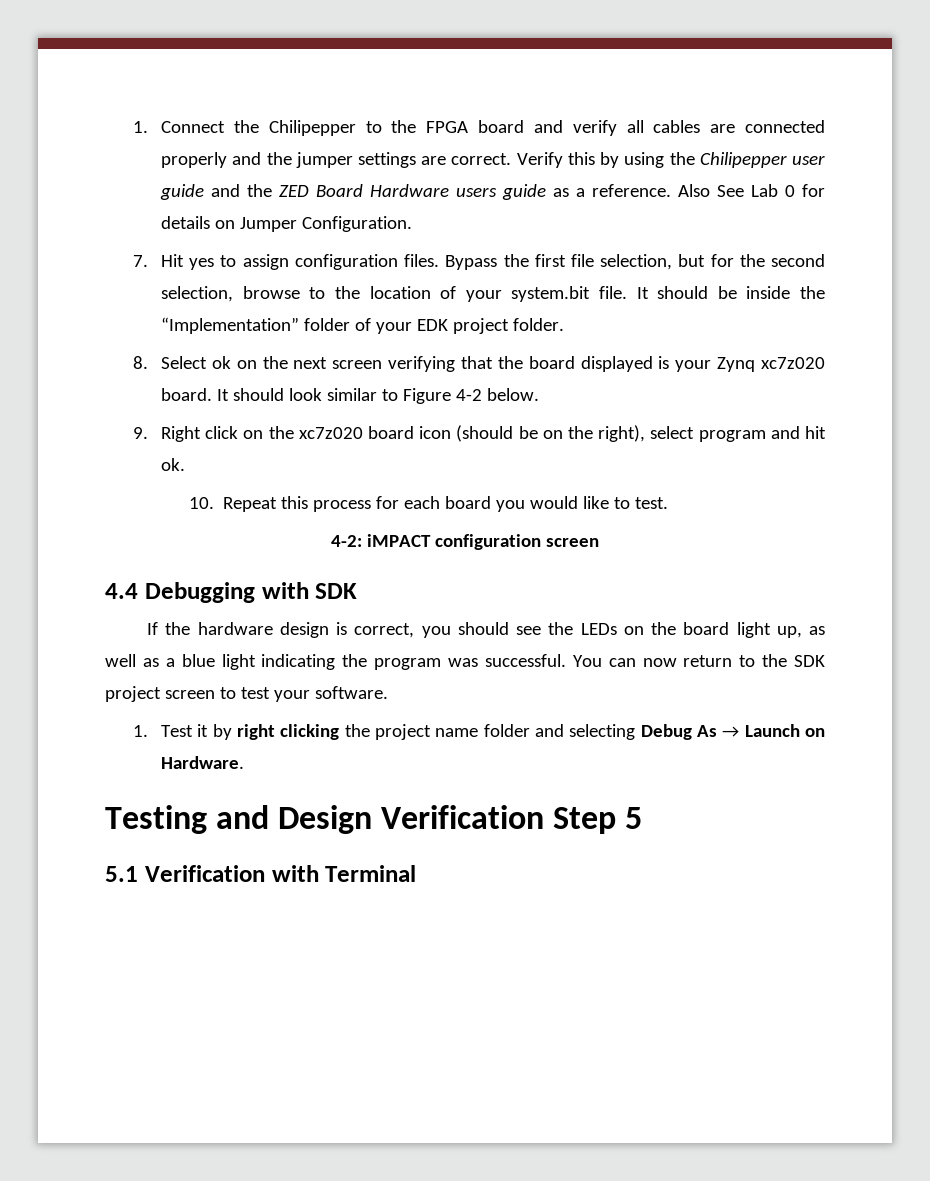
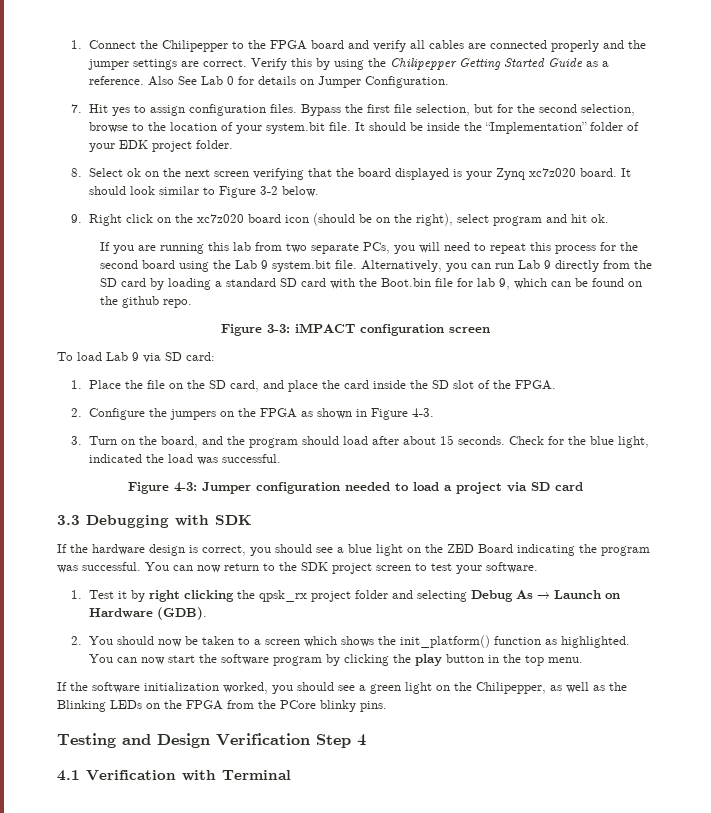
- Verify this by using the Chilipepper user guide and the ZED Board Hardware users guide as a reference.
+ Verify this by using the Chilipepper Getting Started Guide as a reference.
- It should look similar to Figure 4-2 below.
+ It should look similar to Figure 3-2 below.
- 10. Repeat this process for each board you would like to test.
- 4-2: iMPACT configuration screen
- 4.4 Debugging with SDK
+ If you are running this lab from two separate PCs, you will need to repeat this process for the second board using the Lab 9 system.bit file. Alternatively, you can run Lab 9 directly from the SD card by loading a standard SD card with the Boot.bin file for lab 9, which can be found on the github repo.
+ Figure 3-3: iMPACT configuration screen
+ To load Lab 9 via SD card:
+ 1. Place the file on the SD card, and place the card inside the SD slot of the FPGA.
+ 2. Configure the jumpers on the FPGA as shown in Figure 4-3.
+ 3. Turn on the board, and the program should load after about 15 seconds. Check for the blue light, indicated the load was successful.
+ Figure 4-3: Jumper configuration needed to load a project via SD card
+ 3.3 Debugging with SDK
- If the hardware design is correct, you should see the LEDs on the board light up, as well as a blue light indicating the program was successful.
+ If the hardware design is correct, you should see a blue light on the ZED Board indicating the program was successful.
- 1. Test it by right clicking the project name folder and selecting Debug As → Launch on Hardware.
+ 1. Test it by right clicking the qpsk_rx project folder and selecting Debug As → Launch on Hardware (GDB).
+ 2. You should now be taken to a screen which shows the init_platform() function as highlighted. You can now start the software program by clicking the play button in the top menu.
+ If the software initialization worked, you should see a green light on the Chilipepper, as well as the Blinking LEDs on the FPGA from the PCore blinky pins.
- Testing and Design Verification Step 5
- 5.1 Verification with Terminal
+ Testing and Design Verification Step 4
+ 4.1 Verification with Terminal

